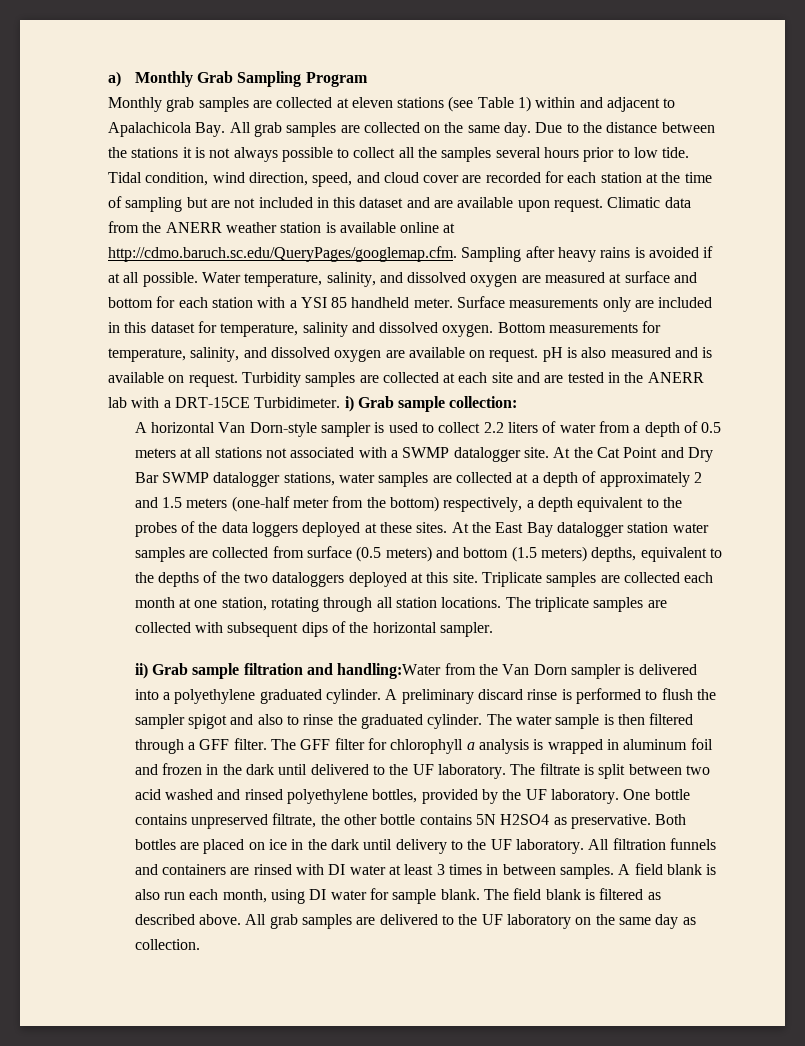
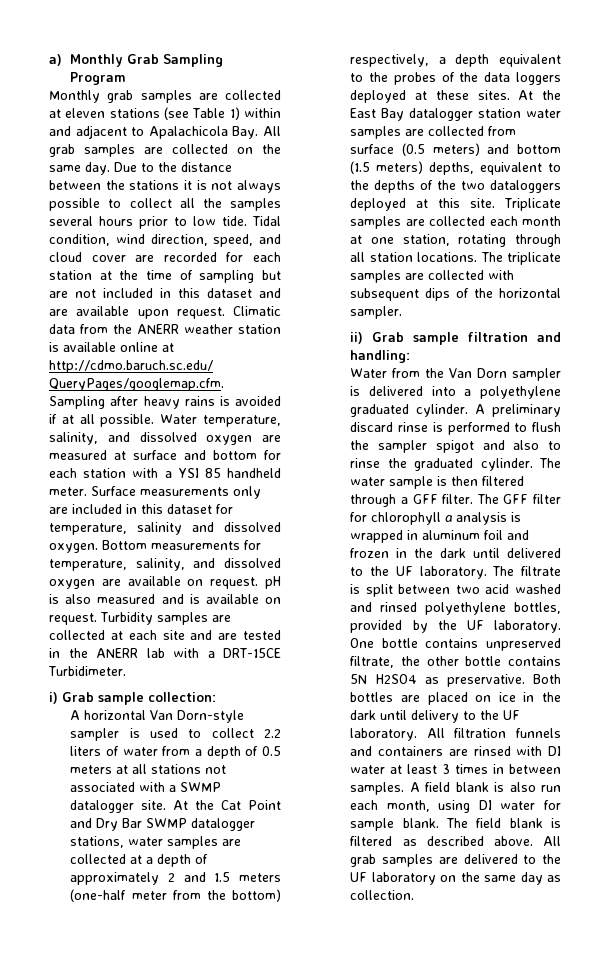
- Turbidity samples are collected at each site and are tested in the ANERR lab with a DRT-15CE Turbidimeter. i) Grab sample collection:
+ Turbidity samples are collected at each site and are tested in the ANERR lab with a DRT-15CE Turbidimeter.
+ i) Grab sample collection:
- ii) Grab sample filtration and handling:Water from the Van Dorn sampler is delivered into a polyethylene graduated cylinder.
+ ii) Grab sample filtration and handling:
+ Water from the Van Dorn sampler is delivered into a polyethylene graduated cylinder.

